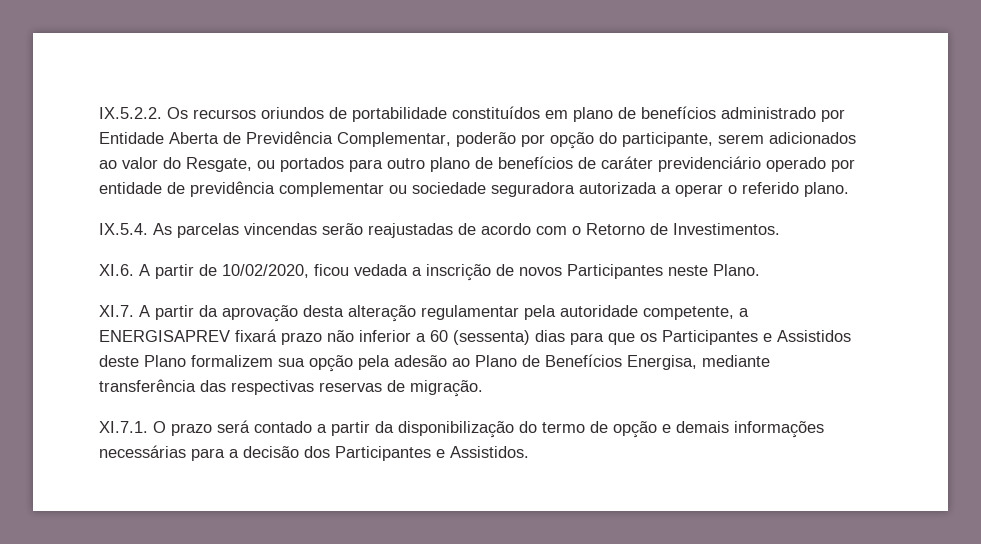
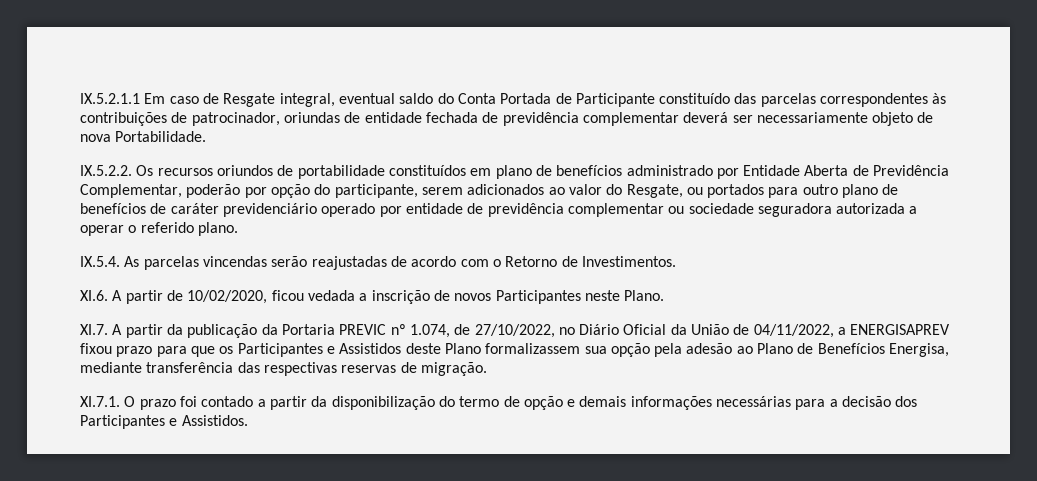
+ IX.5.2.1.1 Em caso de Resgate integral, eventual saldo do Conta Portada de Participante constituído das parcelas correspondentes às contribuições de patrocinador, oriundas de entidade fechada de previdência complementar deverá ser necessariamente objeto de nova Portabilidade.
- XI.7. A partir da aprovação desta alteração regulamentar pela autoridade competente, a ENERGISAPREV fixará prazo não inferior a 60 (sessenta) dias para que os Participantes e Assistidos deste Plano formalizem sua opção pela adesão ao Plano de Benefícios Energisa, mediante transferência das respectivas reservas de migração.
+ XI.7. A partir da publicação da Portaria PREVIC nº 1.074, de 27/10/2022, no Diário Oficial da União de 04/11/2022, a ENERGISAPREV fixou prazo para que os Participantes e Assistidos deste Plano formalizassem sua opção pela adesão ao Plano de Benefícios Energisa, mediante transferência das respectivas reservas de migração.
- XI.7.1. O prazo será contado a partir da disponibilização do termo de opção e demais informações necessárias para a decisão dos Participantes e Assistidos.
+ XI.7.1. O prazo foi contado a partir da disponibilização do termo de opção e demais informações necessárias para a decisão dos Participantes e Assistidos.

